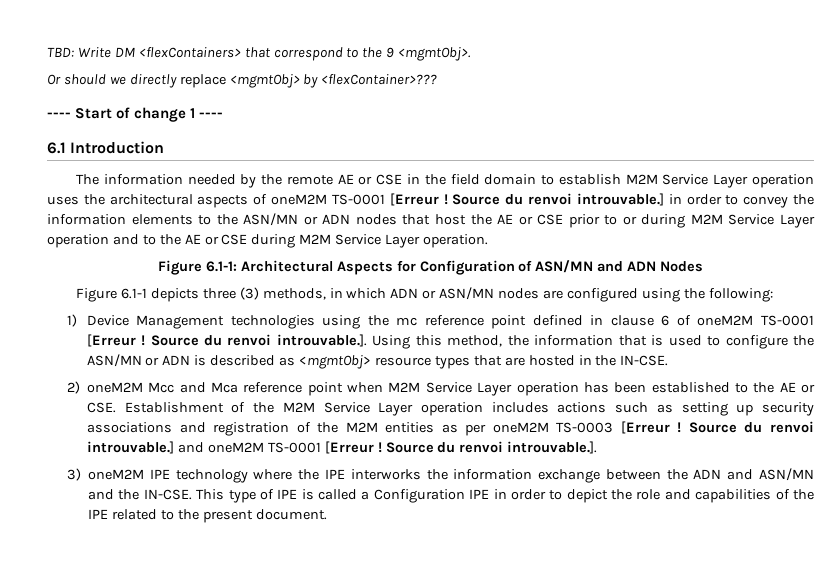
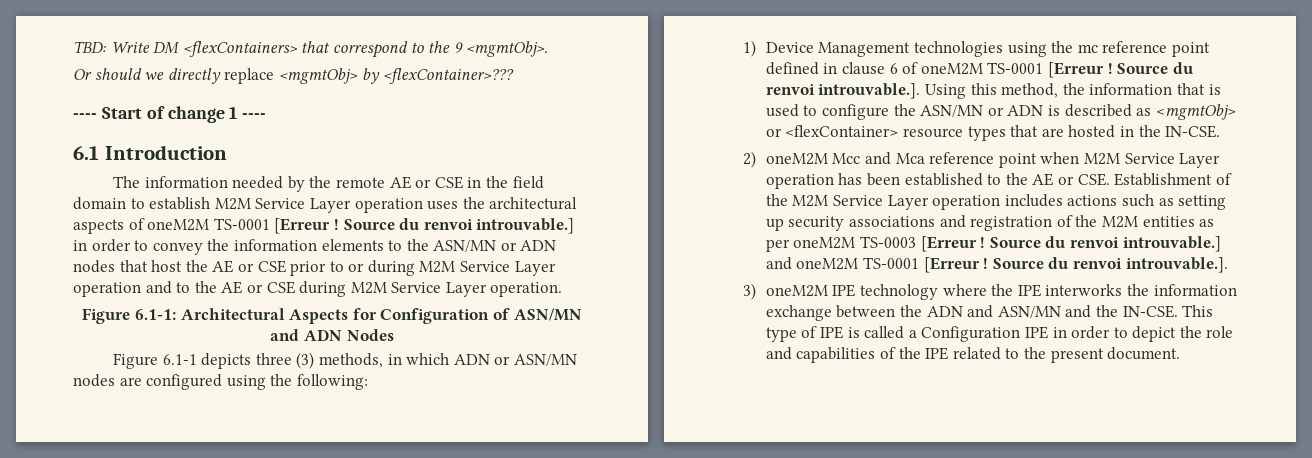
- Source du renvoi introuvable.]. Using this method, the information that is used to configure the ASN/MN or ADN is described as <mgmtObj> resource types that are hosted in the IN-CSE.
+ Source du renvoi introuvable.]. Using this method, the information that is used to configure the ASN/MN or ADN is described as <mgmtObj> or <flexContainer> resource types that are hosted in the IN-CSE.

